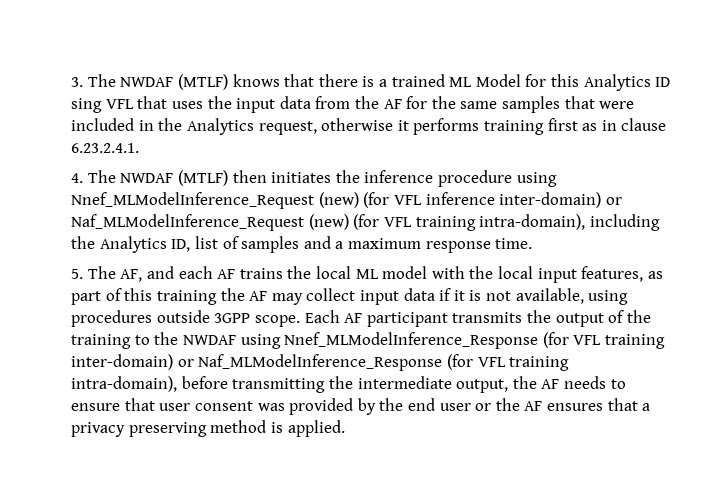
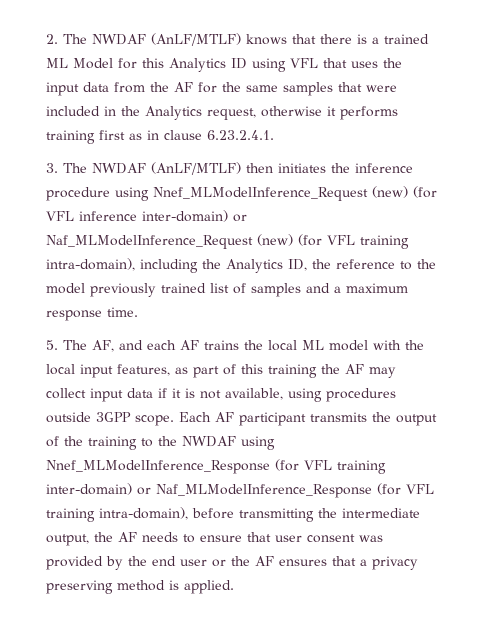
- 3. The NWDAF (MTLF) knows that there is a trained ML Model for this Analytics ID sing VFL that uses the input data from the AF for the same samples that were included in the Analytics request, otherwise it performs training first as in clause 6.23.2.4.1.
+ 2. The NWDAF (AnLF/MTLF) knows that there is a trained ML Model for this Analytics ID using VFL that uses the input data from the AF for the same samples that were included in the Analytics request, otherwise it performs training first as in clause 6.23.2.4.1.
- 4. The NWDAF (MTLF) then initiates the inference procedure using Nnef_MLModelInference_Request (new) (for VFL inference inter-domain) or Naf_MLModelInference_Request (new) (for VFL training intra-domain), including the Analytics ID, list of samples and a maximum response time.
+ 3. The NWDAF (AnLF/MTLF) then initiates the inference procedure using Nnef_MLModelInference_Request (new) (for VFL inference inter-domain) or Naf_MLModelInference_Request (new) (for VFL training intra-domain), including the Analytics ID, the reference to the model previously trained list of samples and a maximum response time.

